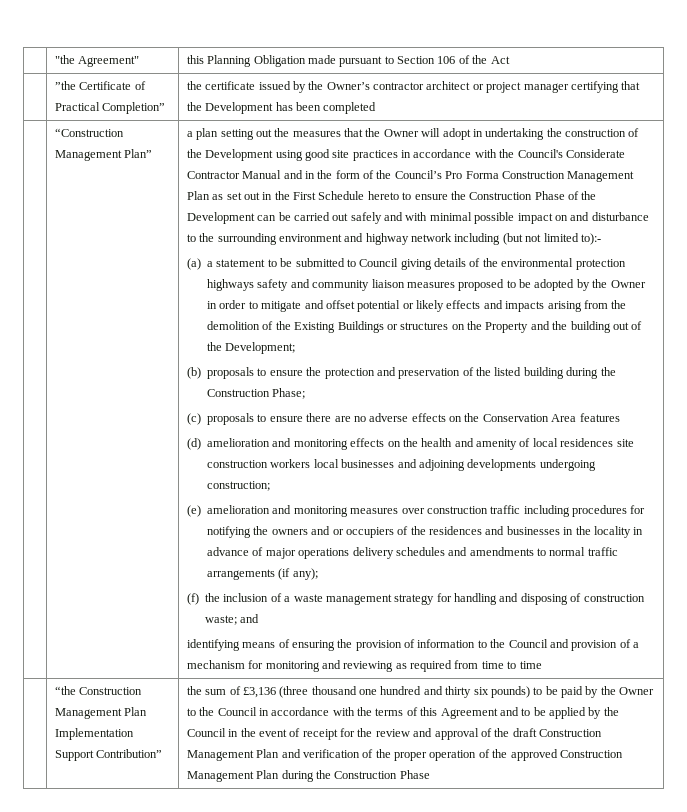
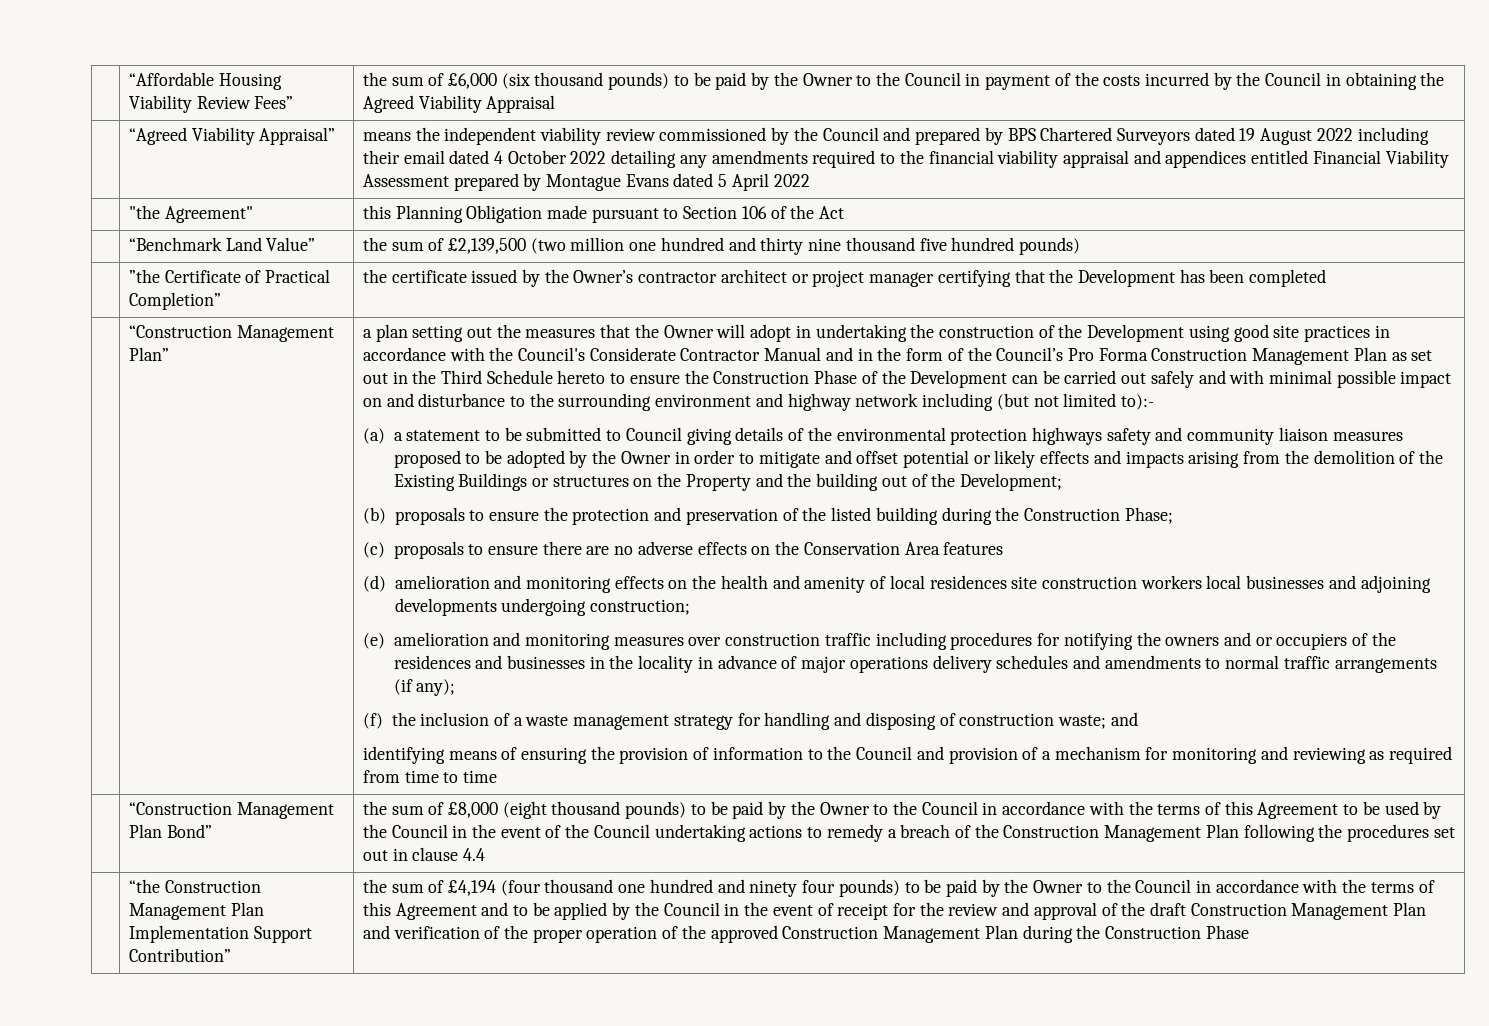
+ | “Affordable Housing Viability Review Fees” | the sum of £6,000 (six thousand pounds) to be paid by the Owner to the Council in payment of the costs incurred by the Council in obtaining the Agreed Viability Appraisal
+ | “Agreed Viability Appraisal” | means the independent viability review commissioned by the Council and prepared by BPS Chartered Surveyors dated 19 August 2022 including their email dated 4 October 2022 detailing any amendments required to the financial viability appraisal and appendices entitled Financial Viability Assessment prepared by Montague Evans dated 5 April 2022
+ | “Benchmark Land Value” | the sum of £2,139,500 (two million one hundred and thirty nine thousand five hundred pounds)
- a plan setting out the measures that the Owner will adopt in undertaking the construction of the Development using good site practices in accordance with the Council's Considerate Contractor Manual and in the form of the Council’s Pro Forma Construction Management Plan as set out in the First Schedule hereto to ensure the Construction Phase of the Development can be carried out safely and with minimal possible impact on and disturbance to the surrounding environment and highway network including (but not limited to):-
+ a plan setting out the measures that the Owner will adopt in undertaking the construction of the Development using good site practices in accordance with the Council's Considerate Contractor Manual and in the form of the Council’s Pro Forma Construction Management Plan as set out in the Third Schedule hereto to ensure the Construction Phase of the Development can be carried out safely and with minimal possible impact on and disturbance to the surrounding environment and highway network including (but not limited to):-
+ “Construction Management Plan Bond” | the sum of £8,000 (eight thousand pounds) to be paid by the Owner to the Council in accordance with the terms of this Agreement to be used by the Council in the event of the Council undertaking actions to remedy a breach of the Construction Management Plan following the procedures set out in clause 4.4
- the sum of £3,136 (three thousand one hundred and thirty six pounds) to be paid by the Owner to the Council in accordance with the terms of this Agreement and to be applied by the Council in the event of receipt for the review and approval of the draft Construction Management Plan and verification of the proper operation of the approved Construction Management Plan during the Construction Phase
+ the sum of £4,194 (four thousand one hundred and ninety four pounds) to be paid by the Owner to the Council in accordance with the terms of this Agreement and to be applied by the Council in the event of receipt for the review and approval of the draft Construction Management Plan and verification of the proper operation of the approved Construction Management Plan during the Construction Phase

